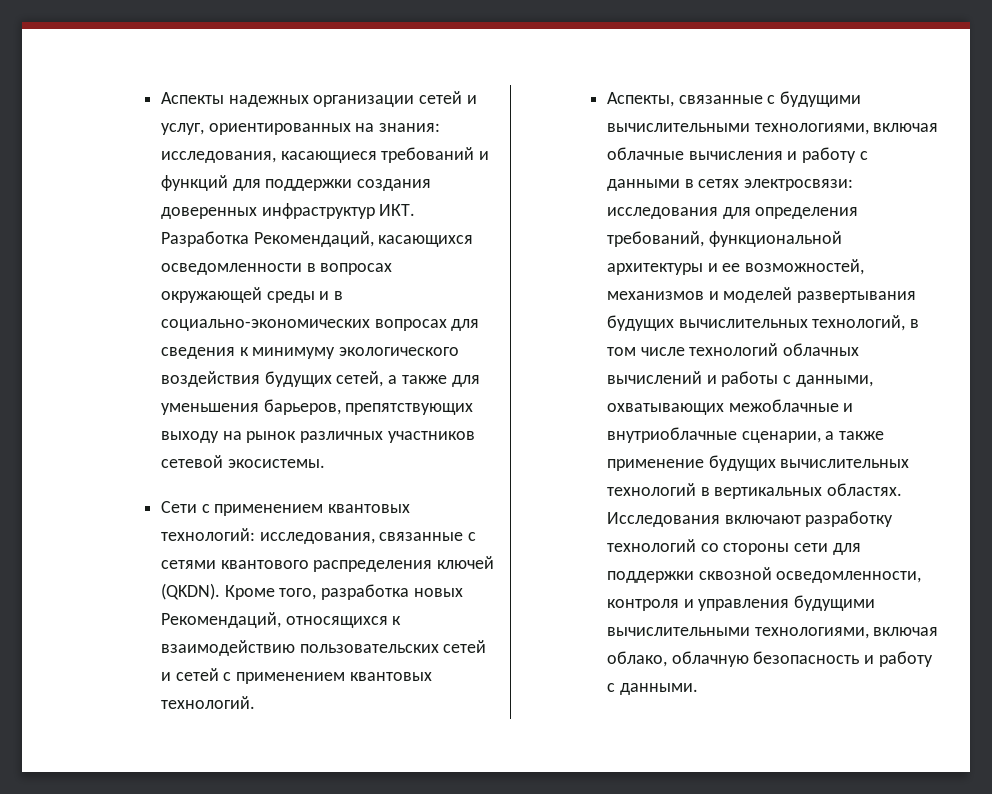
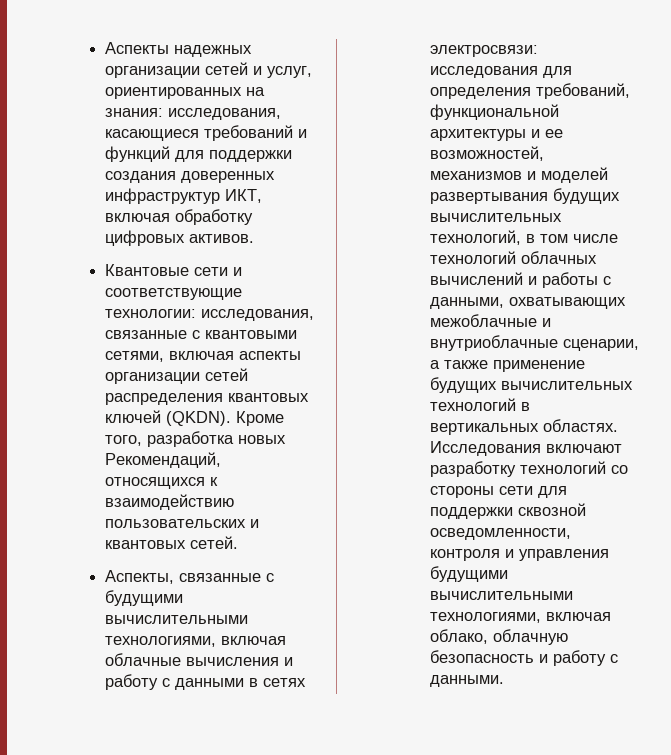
- Аспекты надежных организации сетей и услуг, ориентированных на знания: исследования, касающиеся требований и функций для поддержки создания доверенных инфраструктур ИКТ. Разработка Рекомендаций, касающихся осведомленности в вопросах окружающей среды и в социально-экономических вопросах для сведения к минимуму экологического воздействия будущих сетей, а также для уменьшения барьеров, препятствующих выходу на рынок различных участников сетевой экосистемы.
- Сети с применением квантовых технологий: исследования, связанные с сетями квантового распределения ключей (QKDN).
+ Аспекты надежных организации сетей и услуг, ориентированных на знания: исследования, касающиеся требований и функций для поддержки создания доверенных инфраструктур ИКТ, включая обработку цифровых активов.
+ Квантовые сети и соответствующие технологии: исследования, связанные с квантовыми сетями, включая аспекты организации сетей распределения квантовых ключей (QKDN).
- Кроме того, разработка новых Рекомендаций, относящихся к взаимодействию пользовательских сетей и сетей с применением квантовых технологий.
+ Кроме того, разработка новых Рекомендаций, относящихся к взаимодействию пользовательских и квантовых сетей.

